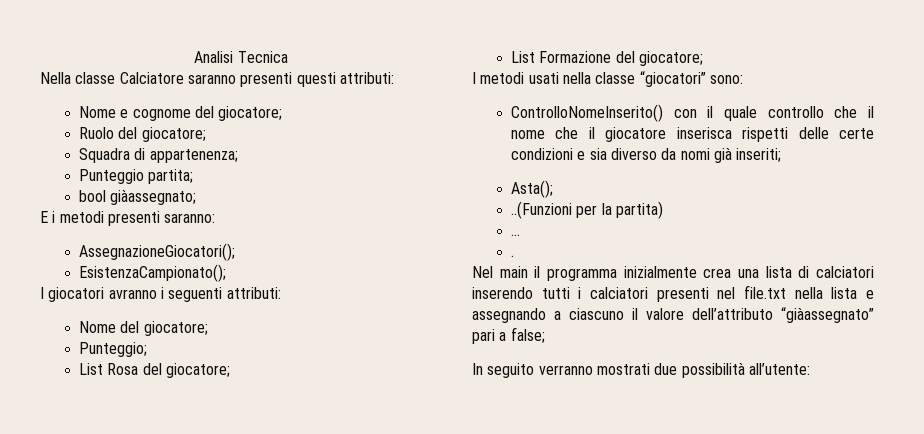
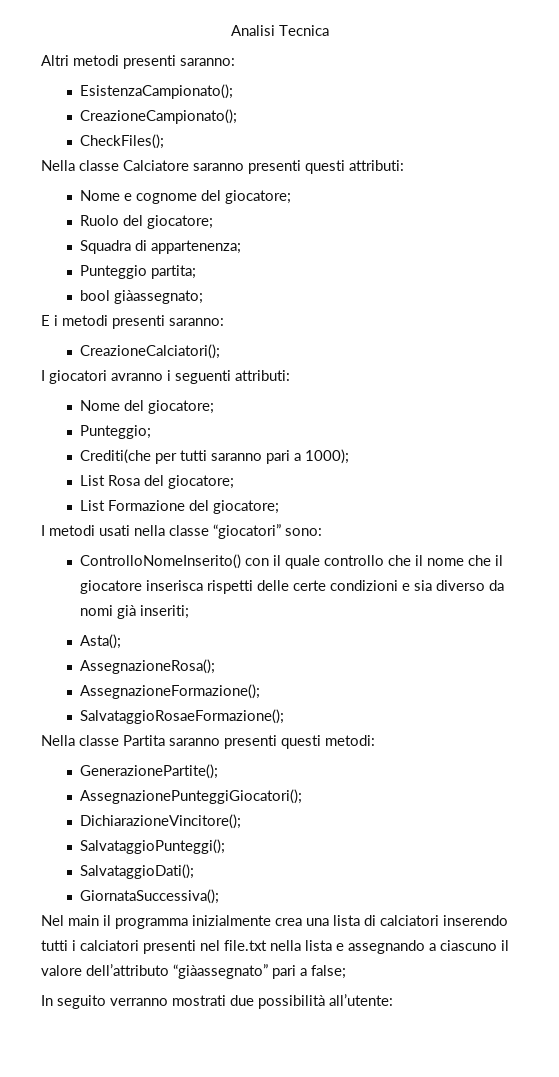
+ Altri metodi presenti saranno:
+ EsistenzaCampionato();
+ CreazioneCampionato();
+ CheckFiles();
- AssegnazioneGiocatori();
- EsistenzaCampionato();
+ CreazioneCalciatori();
+ Crediti(che per tutti saranno pari a 1000);
- ..(Funzioni per la partita)
- …
- .
+ AssegnazioneRosa();
+ AssegnazioneFormazione();
+ SalvataggioRosaeFormazione();
+ Nella classe Partita saranno presenti questi metodi:
+ GenerazionePartite();
+ AssegnazionePunteggiGiocatori();
+ DichiarazioneVincitore();
+ SalvataggioPunteggi();
+ SalvataggioDati();
+ GiornataSuccessiva();

